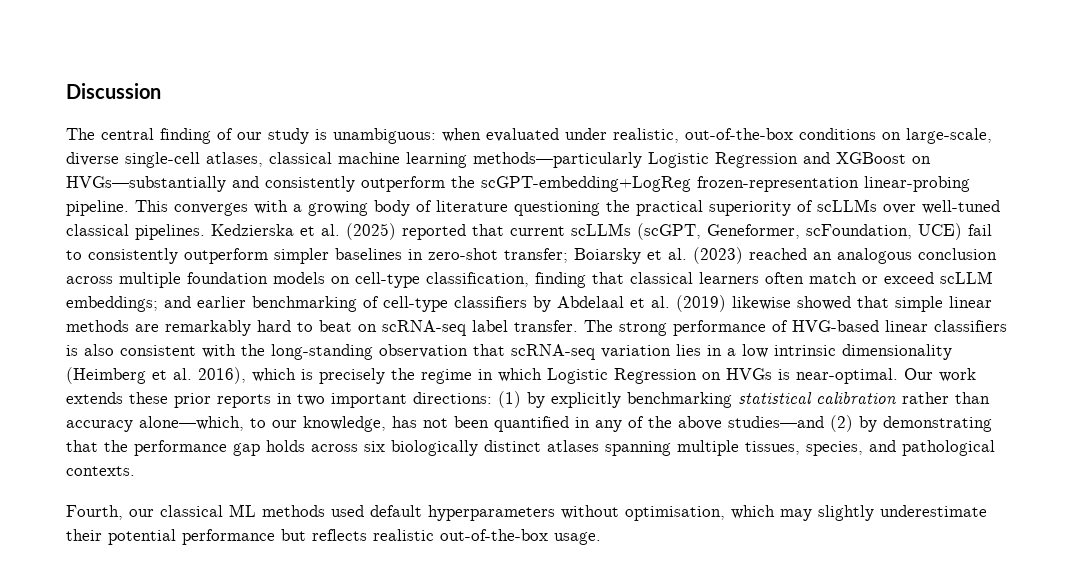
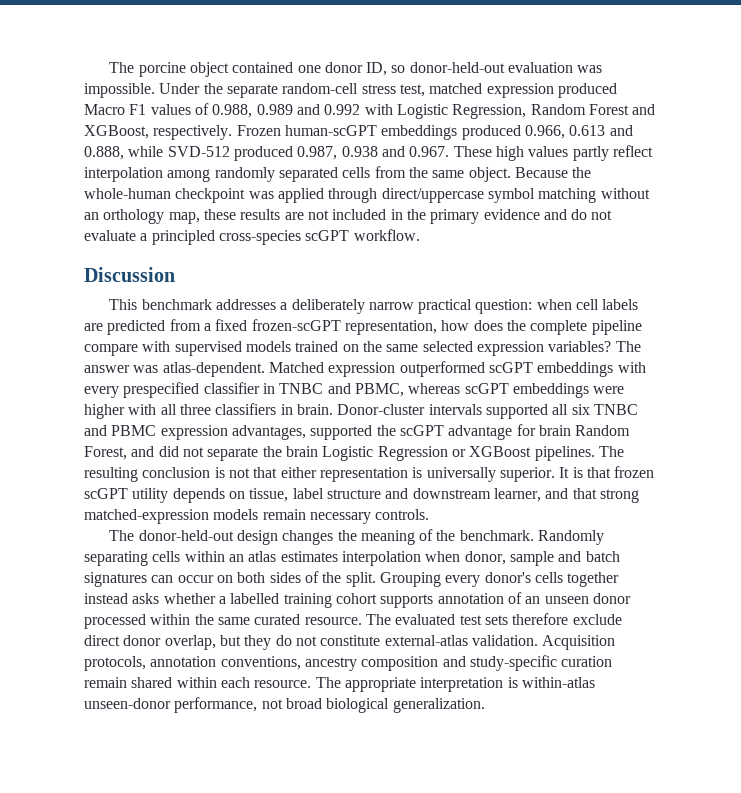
+ The porcine object contained one donor ID, so donor-held-out evaluation was impossible. Under the separate random-cell stress test, matched expression produced Macro F1 values of 0.988, 0.989 and 0.992 with Logistic Regression, Random Forest and XGBoost, respectively. Frozen human-scGPT embeddings produced 0.966, 0.613 and 0.888, while SVD-512 produced 0.987, 0.938 and 0.967. These high values partly reflect interpolation among randomly separated cells from the same object. Because the whole-human checkpoint was applied through direct/uppercase symbol matching without an orthology map, these results are not included in the primary evidence and do not evaluate a principled cross-species scGPT workflow.
  Discussion
- The central finding of our study is unambiguous: when evaluated under realistic, out-of-the-box conditions on large-scale, diverse single-cell atlases, classical machine learning methods—particularly Logistic Regression and XGBoost on HVGs—substantially and consistently outperform the scGPT-embedding+LogReg frozen-representation linear-probing pipeline. This converges with a growing body of literature questioning the practical superiority of scLLMs over well-tuned classical pipelines. Kedzierska et al. (2025) reported that current scLLMs (scGPT, Geneformer, scFoundation, UCE) fail to consistently outperform simpler baselines in zero-shot transfer; Boiarsky et al. (2023) reached an analogous conclusion across multiple foundation models on cell-type classification, finding that classical learners often match or exceed scLLM embeddings; and earlier benchmarking of cell-type classifiers by Abdelaal et al. (2019) likewise showed that simple linear methods are remarkably hard to beat on scRNA-seq label transfer. The strong performance of HVG-based linear classifiers is also consistent with the long-standing observation that scRNA-seq variation lies in a low intrinsic dimensionality (Heimberg et al. 2016), which is precisely the regime in which Logistic Regression on HVGs is near-optimal. Our work extends these prior reports in two important directions: (1) by explicitly benchmarking statistical calibration rather than accuracy alone—which, to our knowledge, has not been quantified in any of the above studies—and (2) by demonstrating that the performance gap holds across six biologically distinct atlases spanning multiple tissues, species, and pathological contexts.
- Fourth, our classical ML methods used default hyperparameters without optimisation, which may slightly underestimate their potential performance but reflects realistic out-of-the-box usage.
+ This benchmark addresses a deliberately narrow practical question: when cell labels are predicted from a fixed frozen-scGPT representation, how does the complete pipeline compare with supervised models trained on the same selected expression variables? The answer was atlas-dependent. Matched expression outperformed scGPT embeddings with every prespecified classifier in TNBC and PBMC, whereas scGPT embeddings were higher with all three classifiers in brain. Donor-cluster intervals supported all six TNBC and PBMC expression advantages, supported the scGPT advantage for brain Random Forest, and did not separate the brain Logistic Regression or XGBoost pipelines. The resulting conclusion is not that either representation is universally superior. It is that frozen scGPT utility depends on tissue, label structure and downstream learner, and that strong matched-expression models remain necessary controls.
+ The donor-held-out design changes the meaning of the benchmark. Randomly separating cells within an atlas estimates interpolation when donor, sample and batch signatures can occur on both sides of the split. Grouping every donor's cells together instead asks whether a labelled training cohort supports annotation of an unseen donor processed within the same curated resource. The evaluated test sets therefore exclude direct donor overlap, but they do not constitute external-atlas validation. Acquisition protocols, annotation conventions, ancestry composition and study-specific curation remain shared within each resource. The appropriate interpretation is within-atlas unseen-donor performance, not broad biological generalization.

